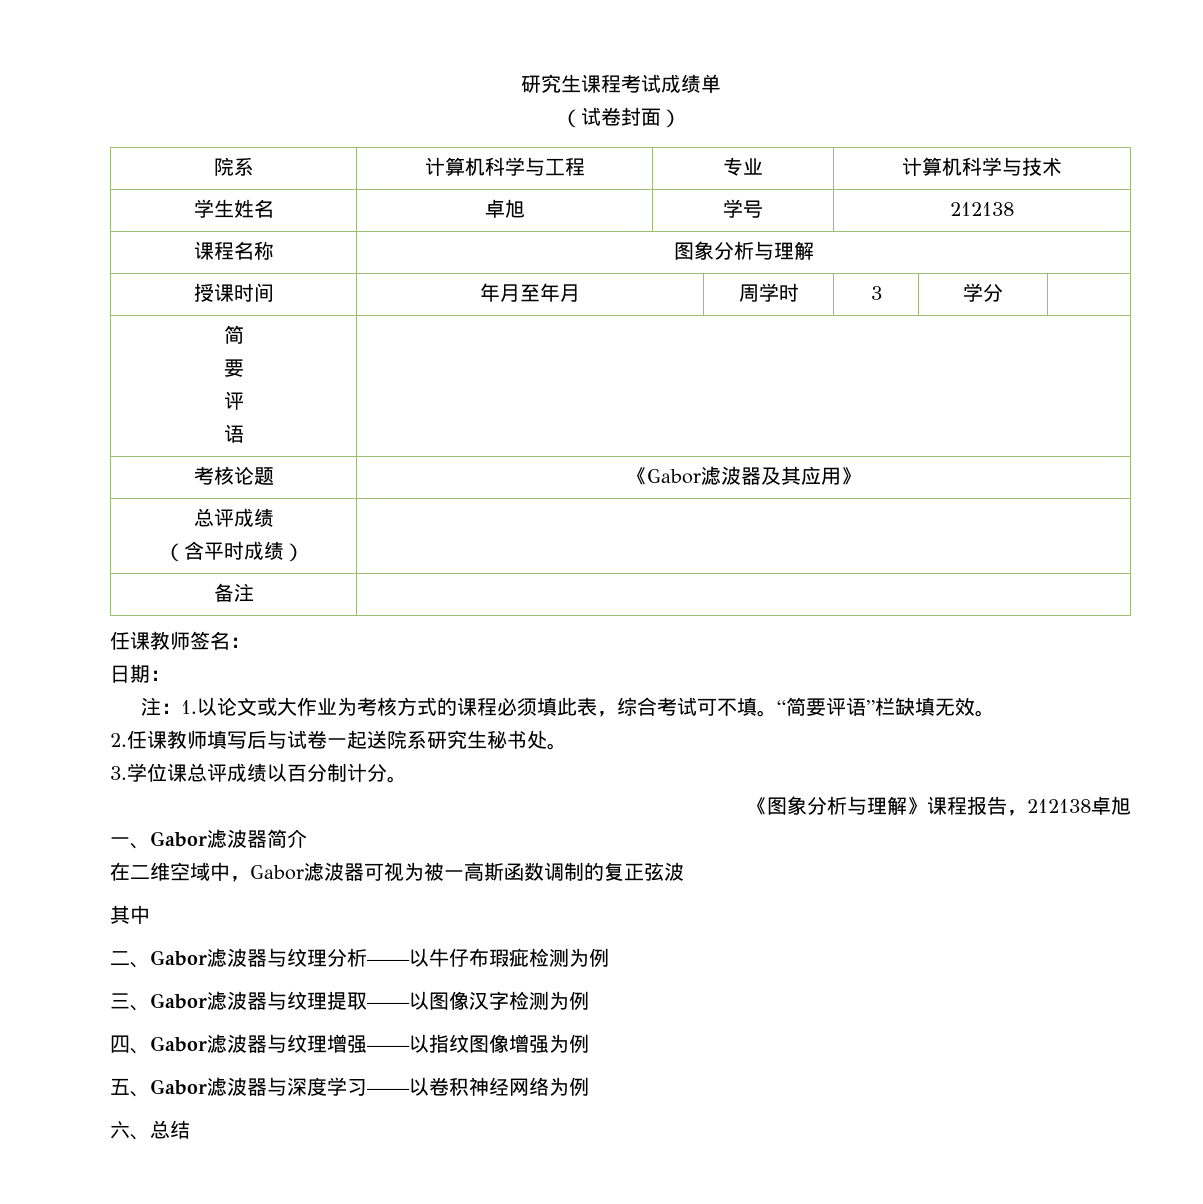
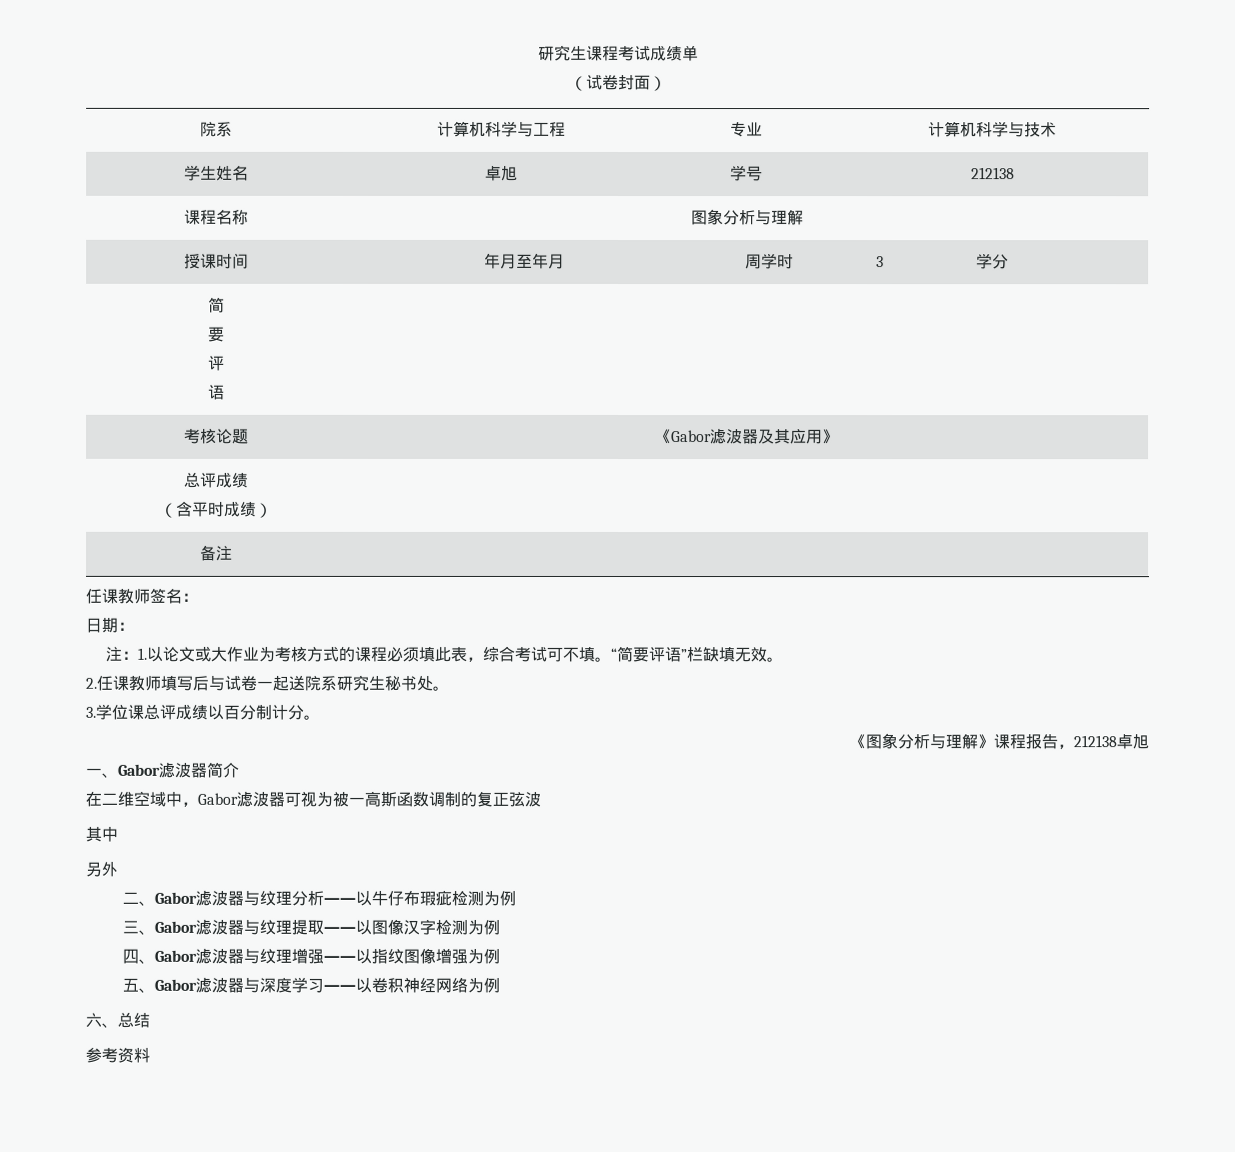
+ 另外
+ 参考资料

